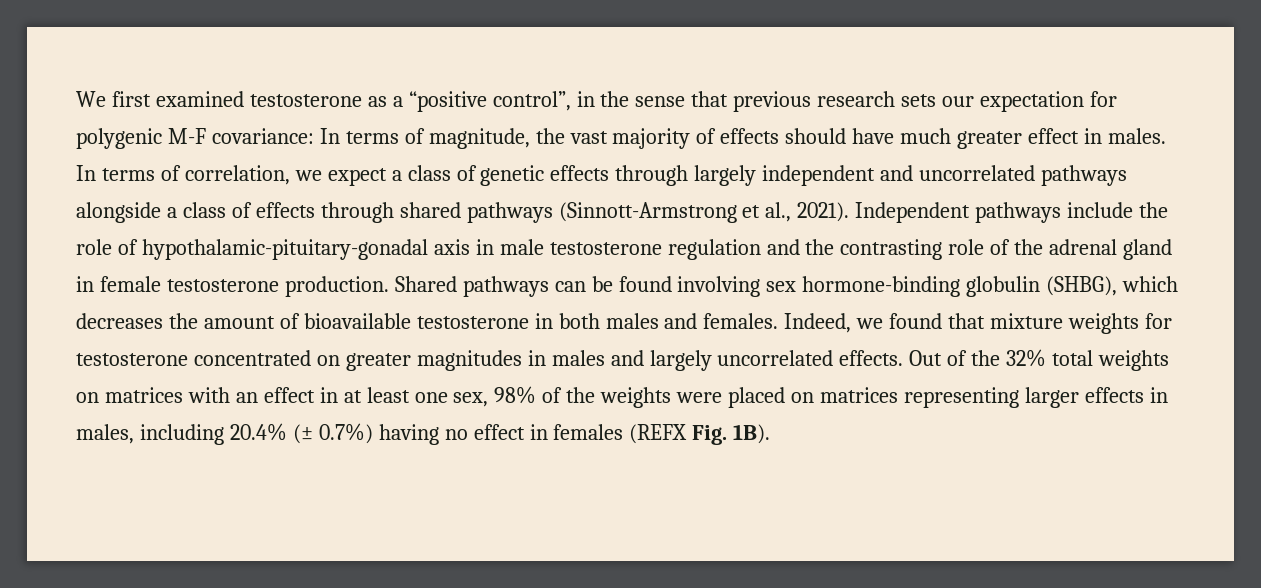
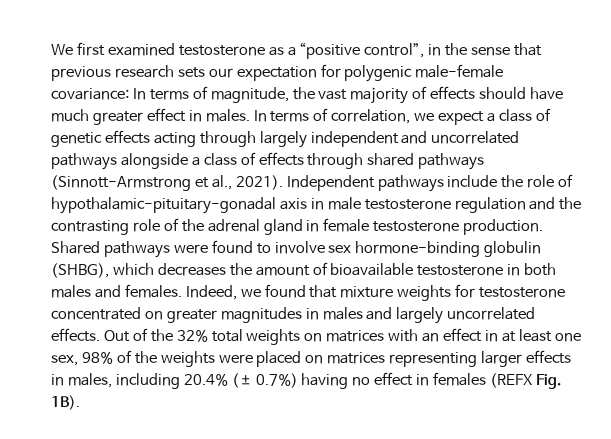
- We first examined testosterone as a “positive control”, in the sense that previous research sets our expectation for polygenic M-F covariance: In terms of magnitude, the vast majority of effects should have much greater effect in males.
+ We first examined testosterone as a “positive control”, in the sense that previous research sets our expectation for polygenic male-female covariance: In terms of magnitude, the vast majority of effects should have much greater effect in males.
- In terms of correlation, we expect a class of genetic effects through largely independent and uncorrelated pathways alongside a class of effects through shared pathways (Sinnott-Armstrong et al., 2021).
+ In terms of correlation, we expect a class of genetic effects acting through largely independent and uncorrelated pathways alongside a class of effects through shared pathways (Sinnott-Armstrong et al., 2021).
- Shared pathways can be found involving sex hormone-binding globulin (SHBG), which decreases the amount of bioavailable testosterone in both males and females.
+ Shared pathways were found to involve sex hormone-binding globulin (SHBG), which decreases the amount of bioavailable testosterone in both males and females.

